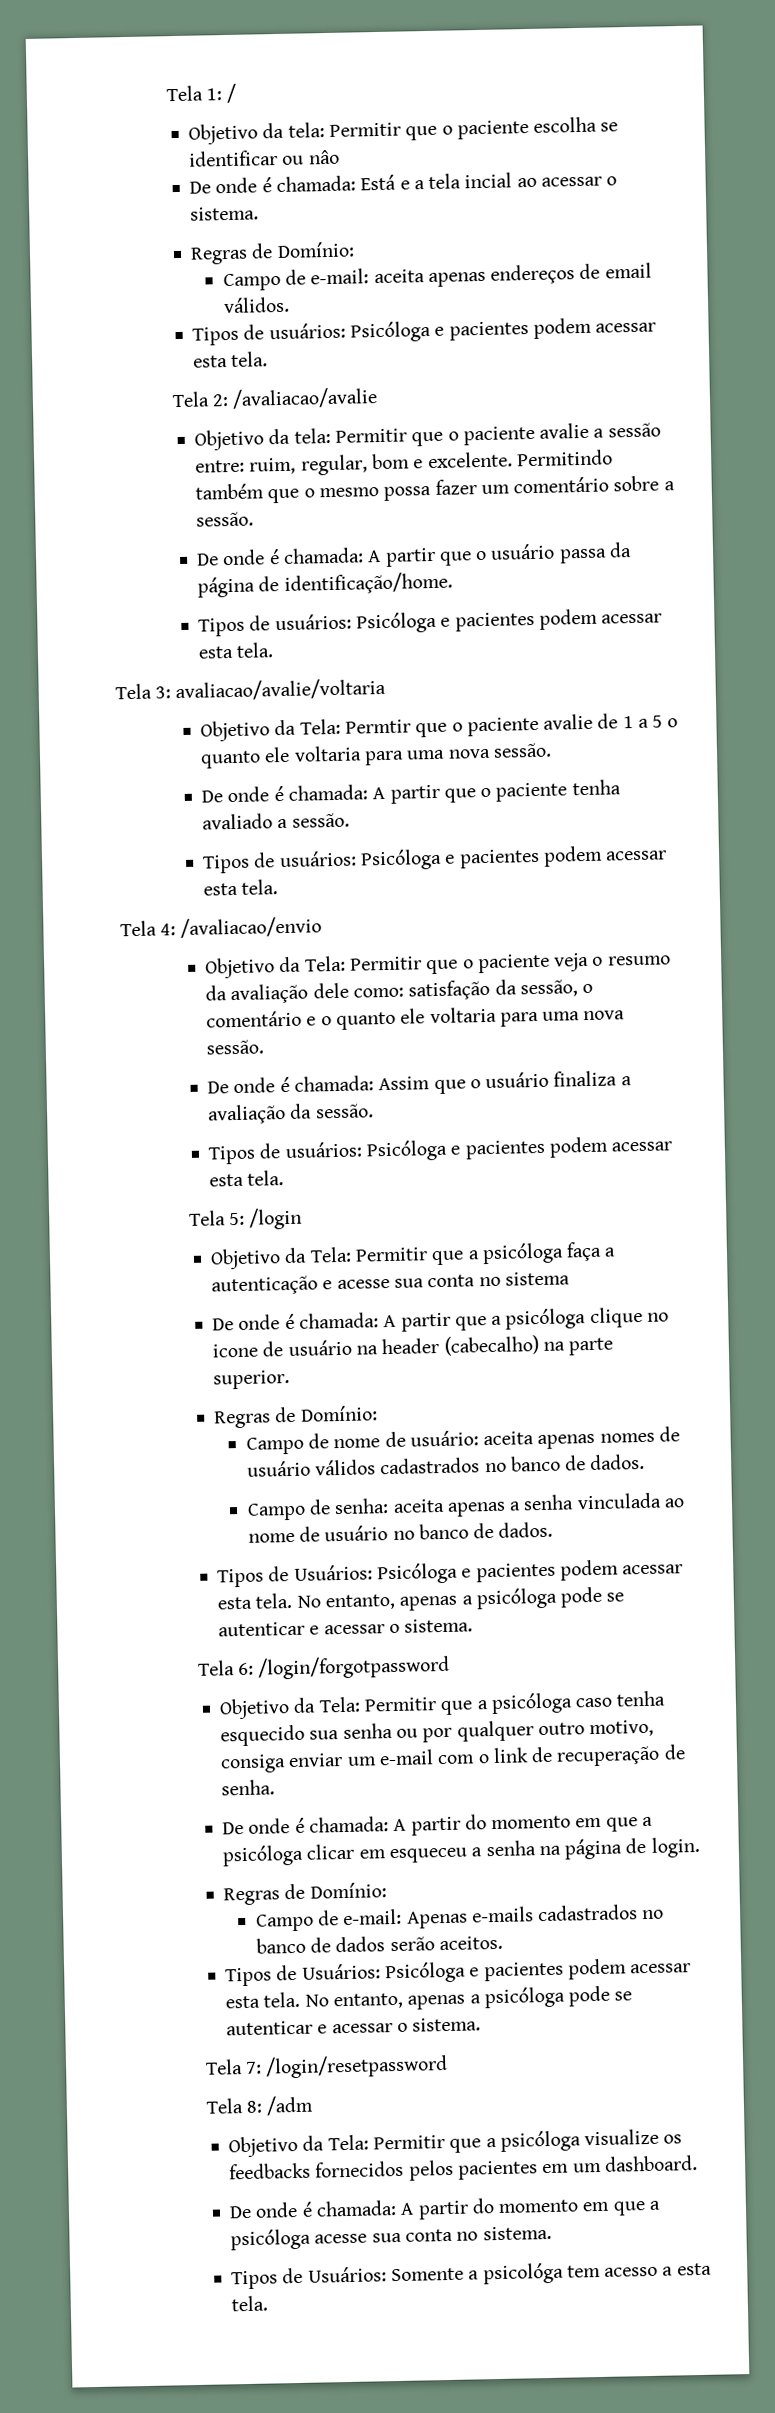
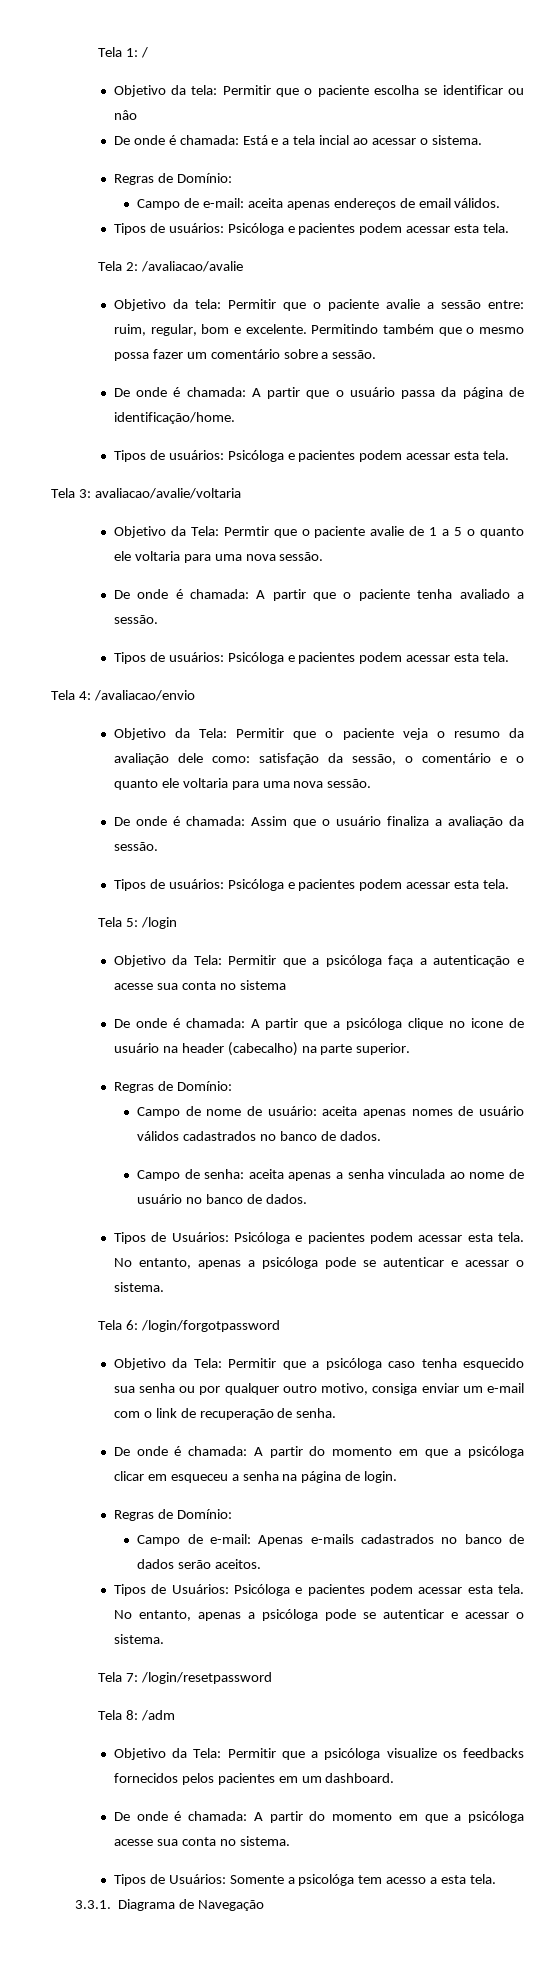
+ 3.3.1. Diagrama de Navegação

